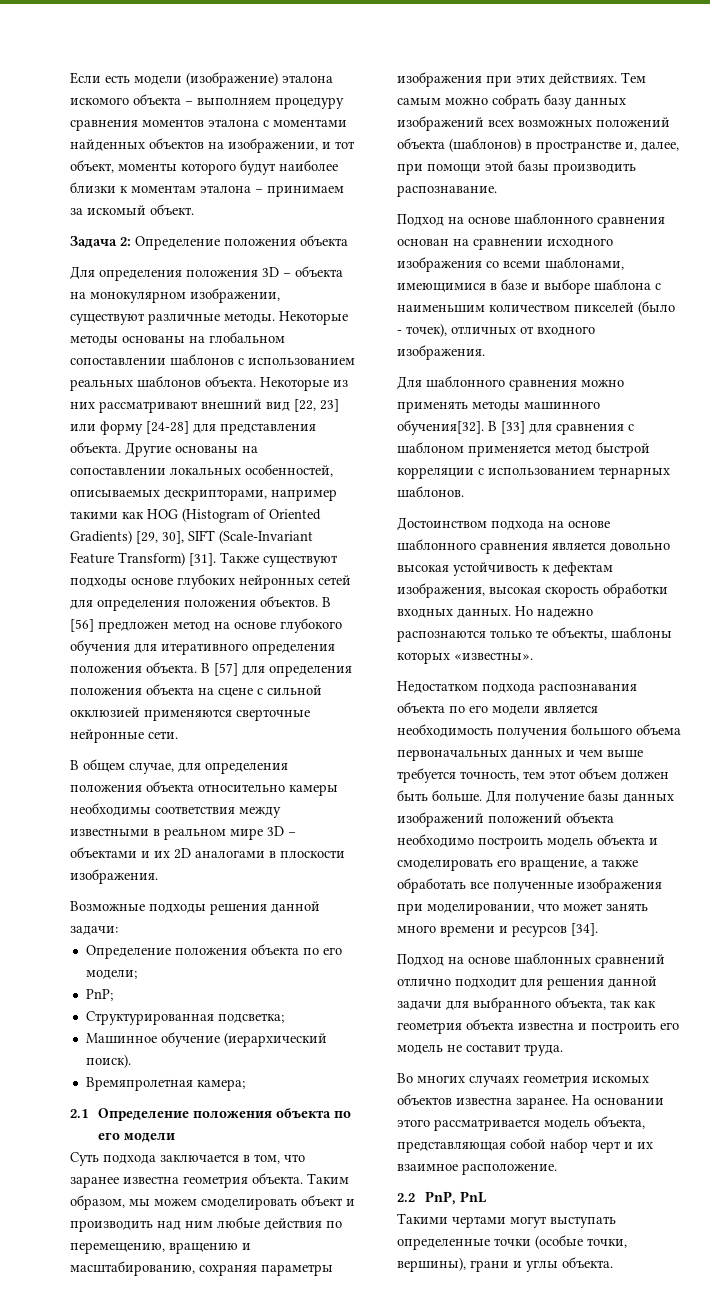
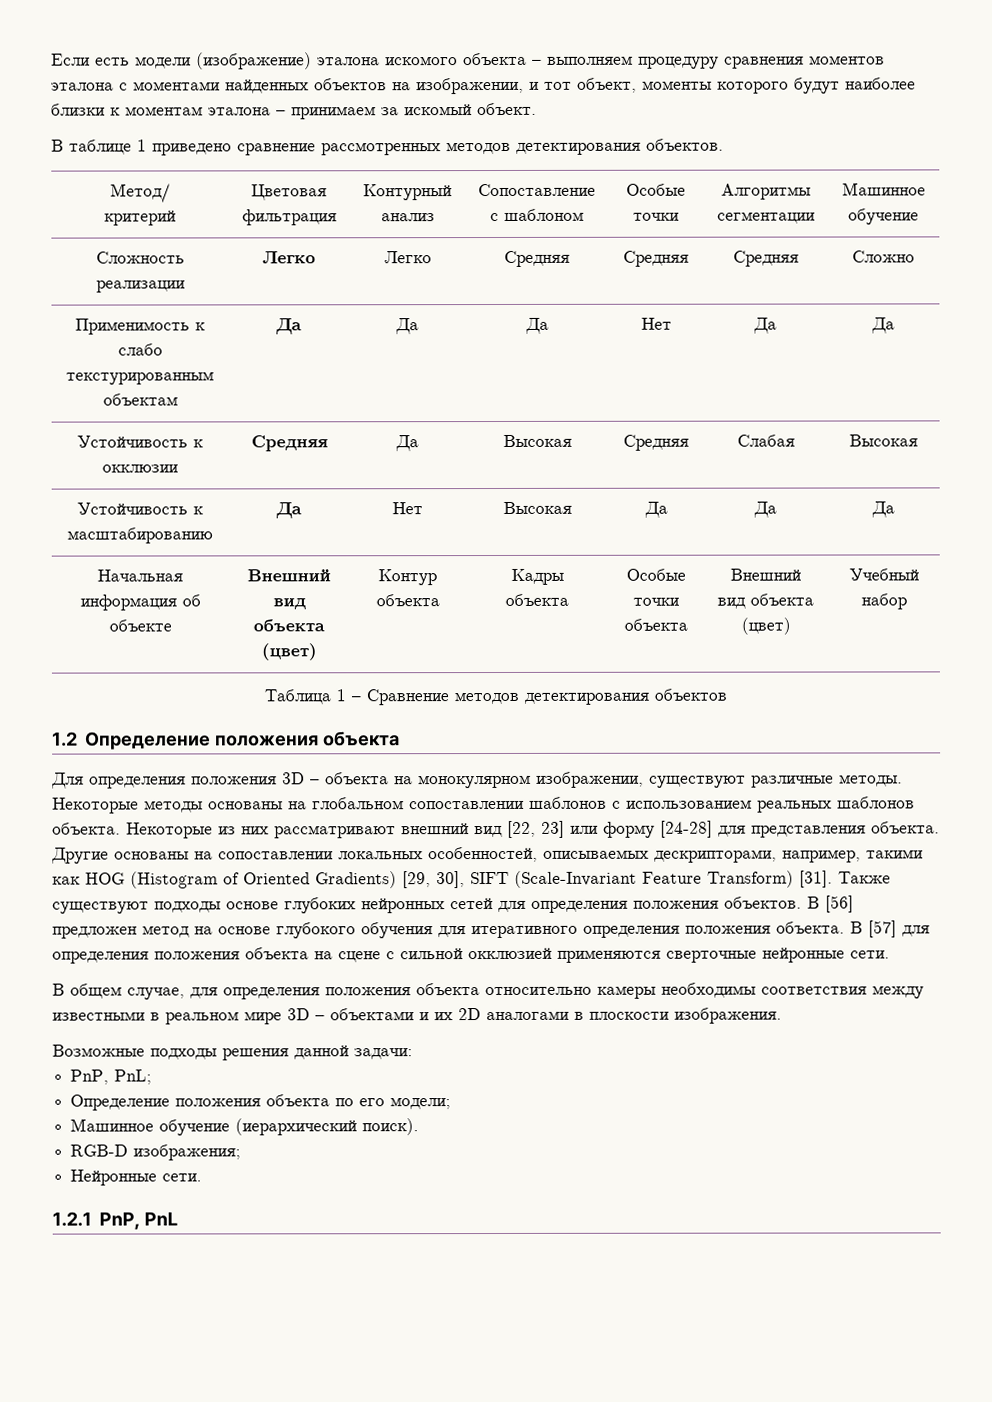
- Задача 2: Определение положения объекта
+ В таблице 1 приведено сравнение рассмотренных методов детектирования объектов.
+ Метод/
+ критерий | Цветовая фильтрация | Контурный анализ | Сопоставление с шаблоном | Особые точки | Алгоритмы сегментации | Машинное обучение
+ Сложность реализации | Легко | Легко | Средняя | Средняя | Средняя | Сложно
+ Применимость к слабо текстурированным объектам | Да | Да | Да | Нет | Да | Да
+ Устойчивость к окклюзии | Средняя | Да | Высокая | Средняя | Слабая | Высокая
+ Устойчивость к масштабированию | Да | Нет | Высокая | Да | Да | Да
+ Начальная информация об объекте | Внешний вид объекта (цвет) | Контур объекта | Кадры объекта | Особые точки объекта | Внешний вид объекта (цвет) | Учебный набор
+ Таблица 1 – Сравнение методов детектирования объектов
+ 1.2 Определение положения объекта
- Другие основаны на сопоставлении локальных особенностей, описываемых дескрипторами, например такими как HOG (Histogram of Oriented Gradients) [29, 30], SIFT (Scale-Invariant Feature Transform) [31].
+ Другие основаны на сопоставлении локальных особенностей, описываемых дескрипторами, например, такими как HOG (Histogram of Oriented Gradients) [29, 30], SIFT (Scale-Invariant Feature Transform) [31].
+ PnP, PnL;
- PnP;
- Структурированная подсветка;
- Времяпролетная камера;
- 2.1 Определение положения объекта по его модели
- Суть подхода заключается в том, что заранее известна геометрия объекта. Таким образом, мы можем смоделировать объект и производить над ним любые действия по перемещению, вращению и масштабированию, сохраняя параметры изображения при этих действиях. Тем самым можно собрать базу данных изображений всех возможных положений объекта (шаблонов) в пространстве и, далее, при помощи этой базы производить распознавание.
- Подход на основе шаблонного сравнения основан на сравнении исходного изображения со всеми шаблонами, имеющимися в базе и выборе шаблона с наименьшим количеством пикселей (было - точек), отличных от входного изображения.
- Для шаблонного сравнения можно применять методы машинного обучения[32]. В [33] для сравнения с шаблоном применяется метод быстрой корреляции с использованием тернарных шаблонов.
- Достоинством подхода на основе шаблонного сравнения является довольно высокая устойчивость к дефектам изображения, высокая скорость обработки входных данных. Но надежно распознаются только те объекты, шаблоны которых «известны».
- Недостатком подхода распознавания объекта по его модели является необходимость получения большого объема первоначальных данных и чем выше требуется точность, тем этот объем должен быть больше. Для получение базы данных изображений положений объекта необходимо построить модель объекта и смоделировать его вращение, а также обработать все полученные изображения при моделировании, что может занять много времени и ресурсов [34].
- Подход на основе шаблонных сравнений отлично подходит для решения данной задачи для выбранного объекта, так как геометрия объекта известна и построить его модель не составит труда.
- Во многих случаях геометрия искомых объектов известна заранее. На основании этого рассматривается модель объекта, представляющая собой набор черт и их взаимное расположение.
- 2.2 PnP, PnL
- Такими чертами могут выступать определенные точки (особые точки, вершины), грани и углы объекта.
+ RGB-D изображения;
+ Нейронные сети.
+ 1.2.1 PnP, PnL

